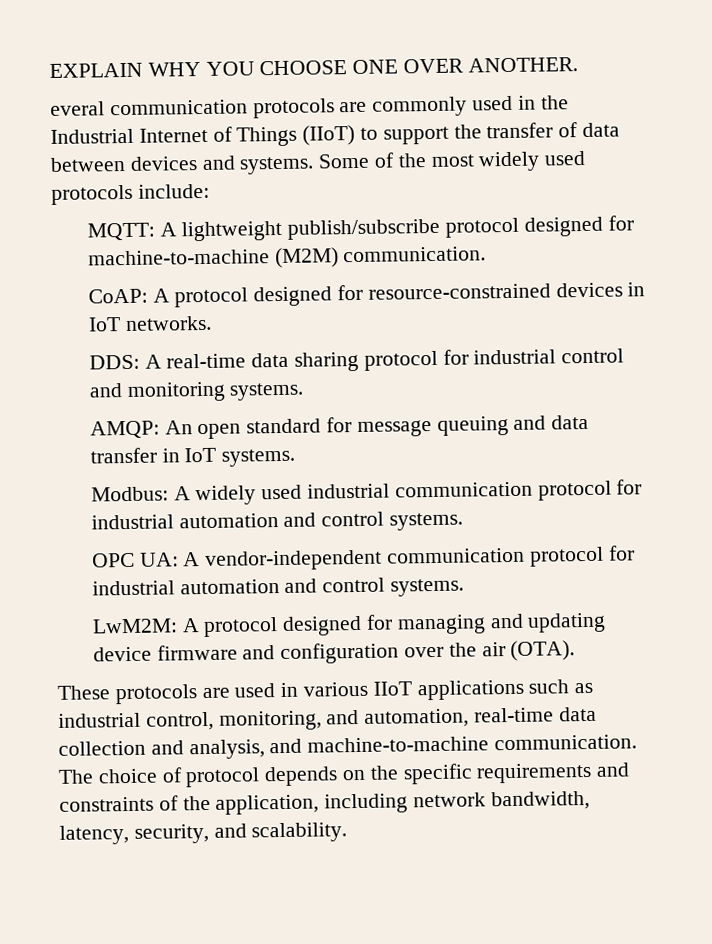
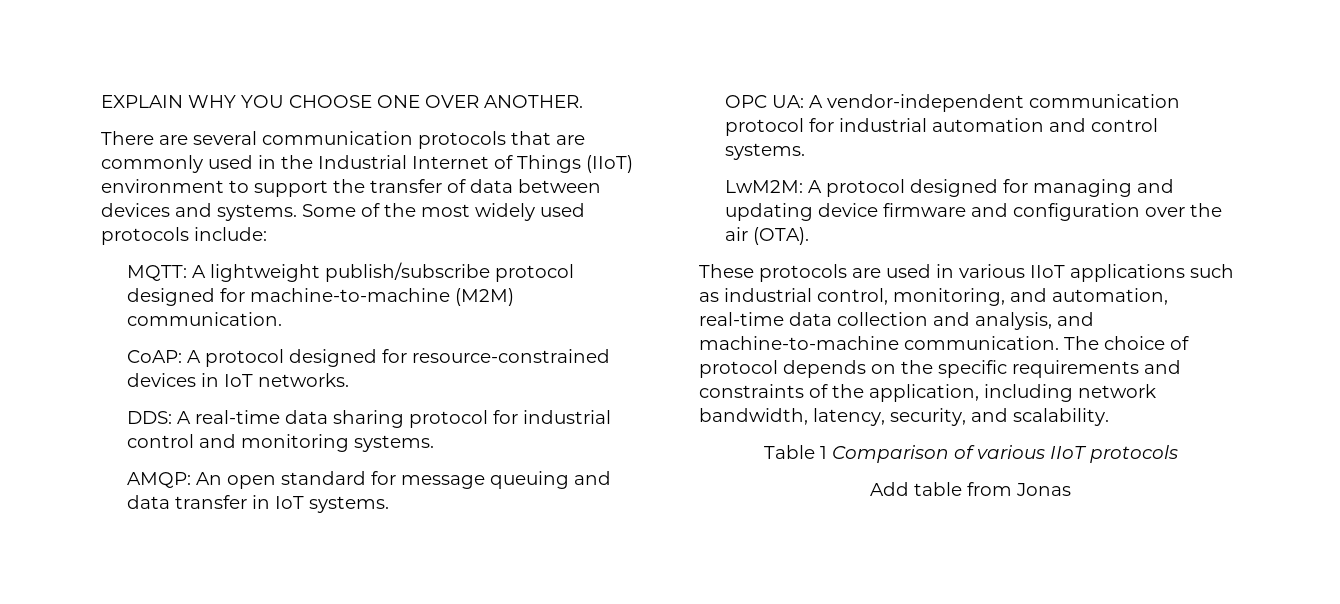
- everal communication protocols are commonly used in the Industrial Internet of Things (IIoT) to support the transfer of data between devices and systems.
+ There are several communication protocols that are commonly used in the Industrial Internet of Things (IIoT) environment to support the transfer of data between devices and systems.
- Modbus: A widely used industrial communication protocol for industrial automation and control systems.
+ Table 1 Comparison of various IIoT protocols
+ Add table from Jonas

